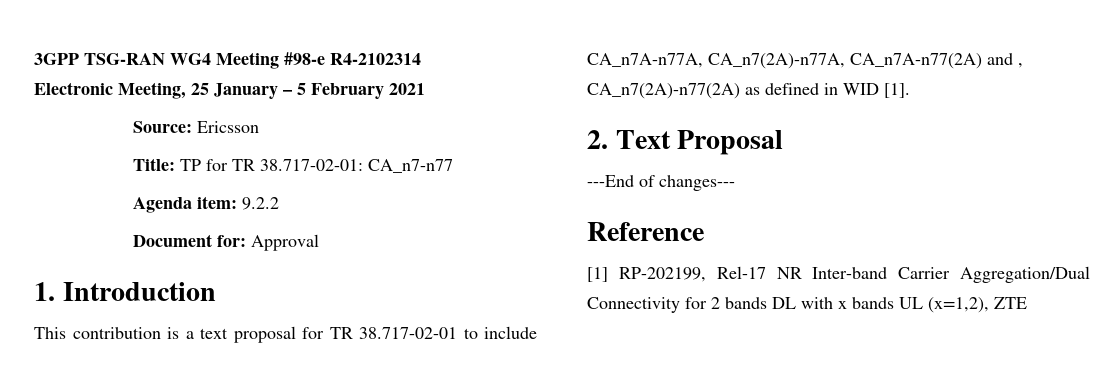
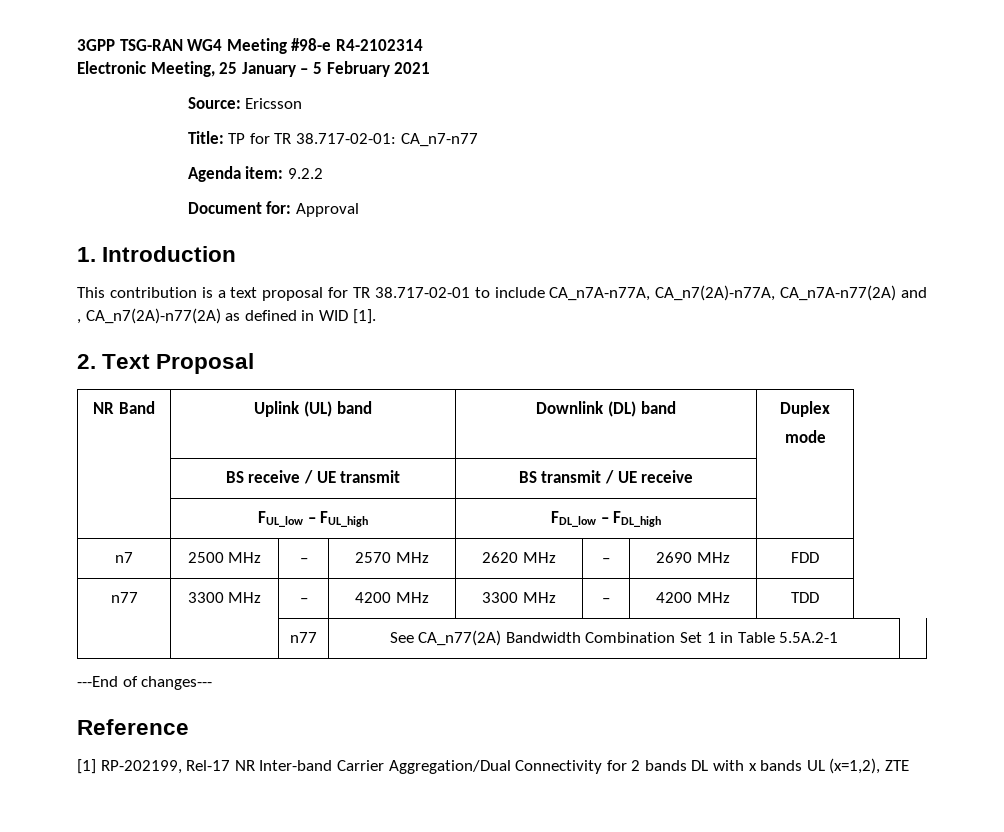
+ NR Band | Uplink (UL) band | Downlink (DL) band | Duplex
+ mode
+ | BS receive / UE transmit | BS transmit / UE receive |
+ | FUL_low – FUL_high | FDL_low – FDL_high |
+ n7 | 2500 MHz | – | 2570 MHz | 2620 MHz | – | 2690 MHz | FDD
+ n77 | 3300 MHz | – | 4200 MHz | 3300 MHz | – | 4200 MHz | TDD
+ | | n77 | See CA_n77(2A) Bandwidth Combination Set 1 in Table 5.5A.2-1 |

